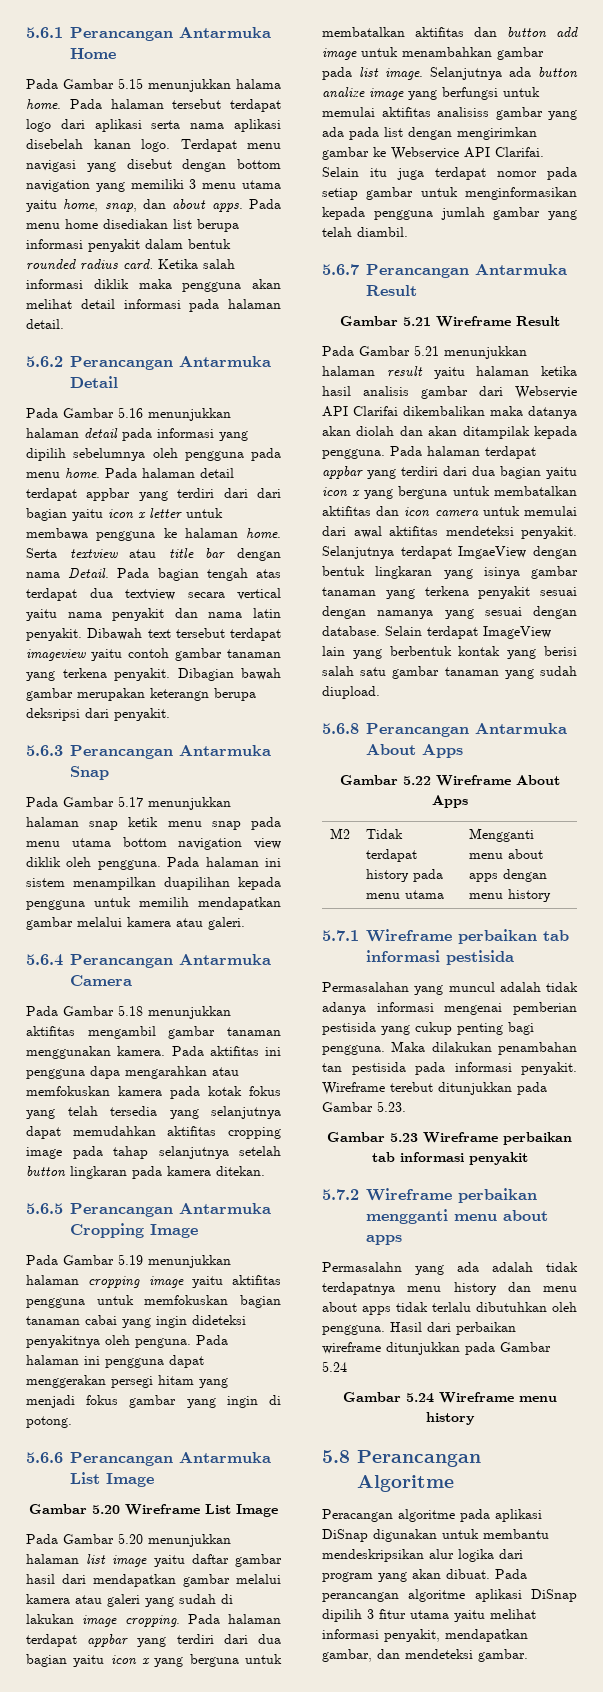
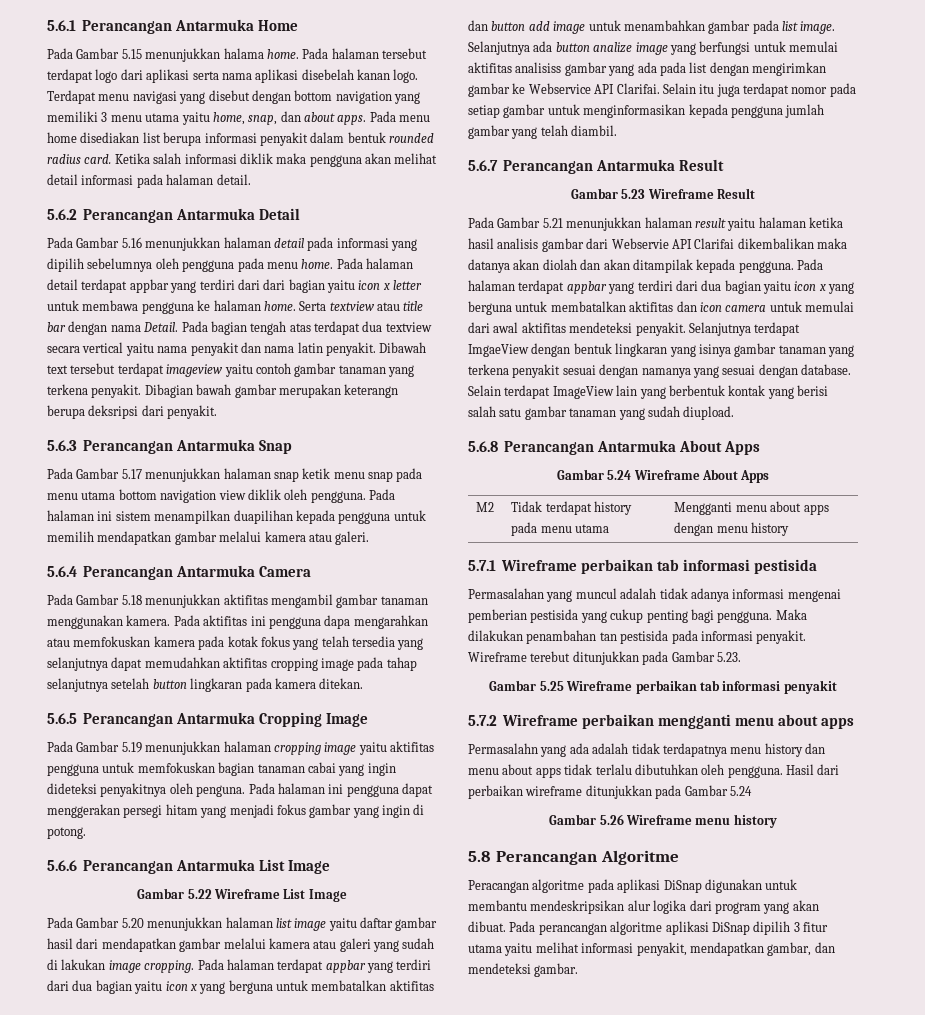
- Gambar 5.20 Wireframe List Image
+ Gambar 5.22 Wireframe List Image
- Gambar 5.21 Wireframe Result
+ Gambar 5.23 Wireframe Result
- Gambar 5.22 Wireframe About Apps
+ Gambar 5.24 Wireframe About Apps
- Gambar 5.23 Wireframe perbaikan tab informasi penyakit
+ Gambar 5.25 Wireframe perbaikan tab informasi penyakit
- Gambar 5.24 Wireframe menu history
+ Gambar 5.26 Wireframe menu history

